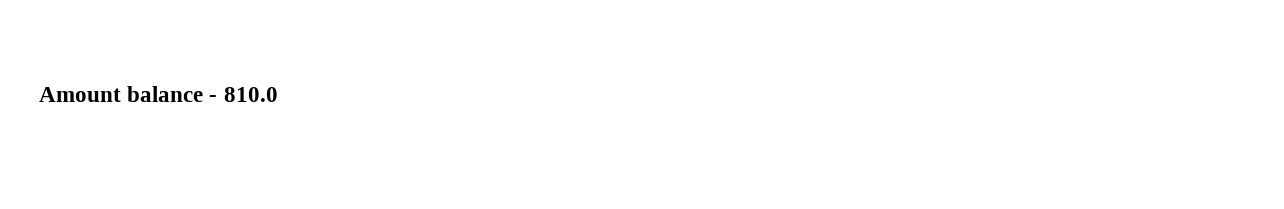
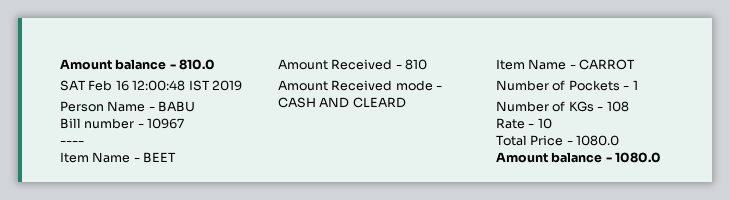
+ SAT Feb 16 12:00:48 IST 2019
+ Person Name - BABU
+ Bill number - 10967
+ ----
+ Item Name - BEET
+ Amount Received - 810
+ Amount Received mode - CASH AND CLEARD
+ Item Name - CARROT
+ Number of Pockets - 1
+ Number of KGs - 108
+ Rate - 10
+ Total Price - 1080.0
+ Amount balance - 1080.0

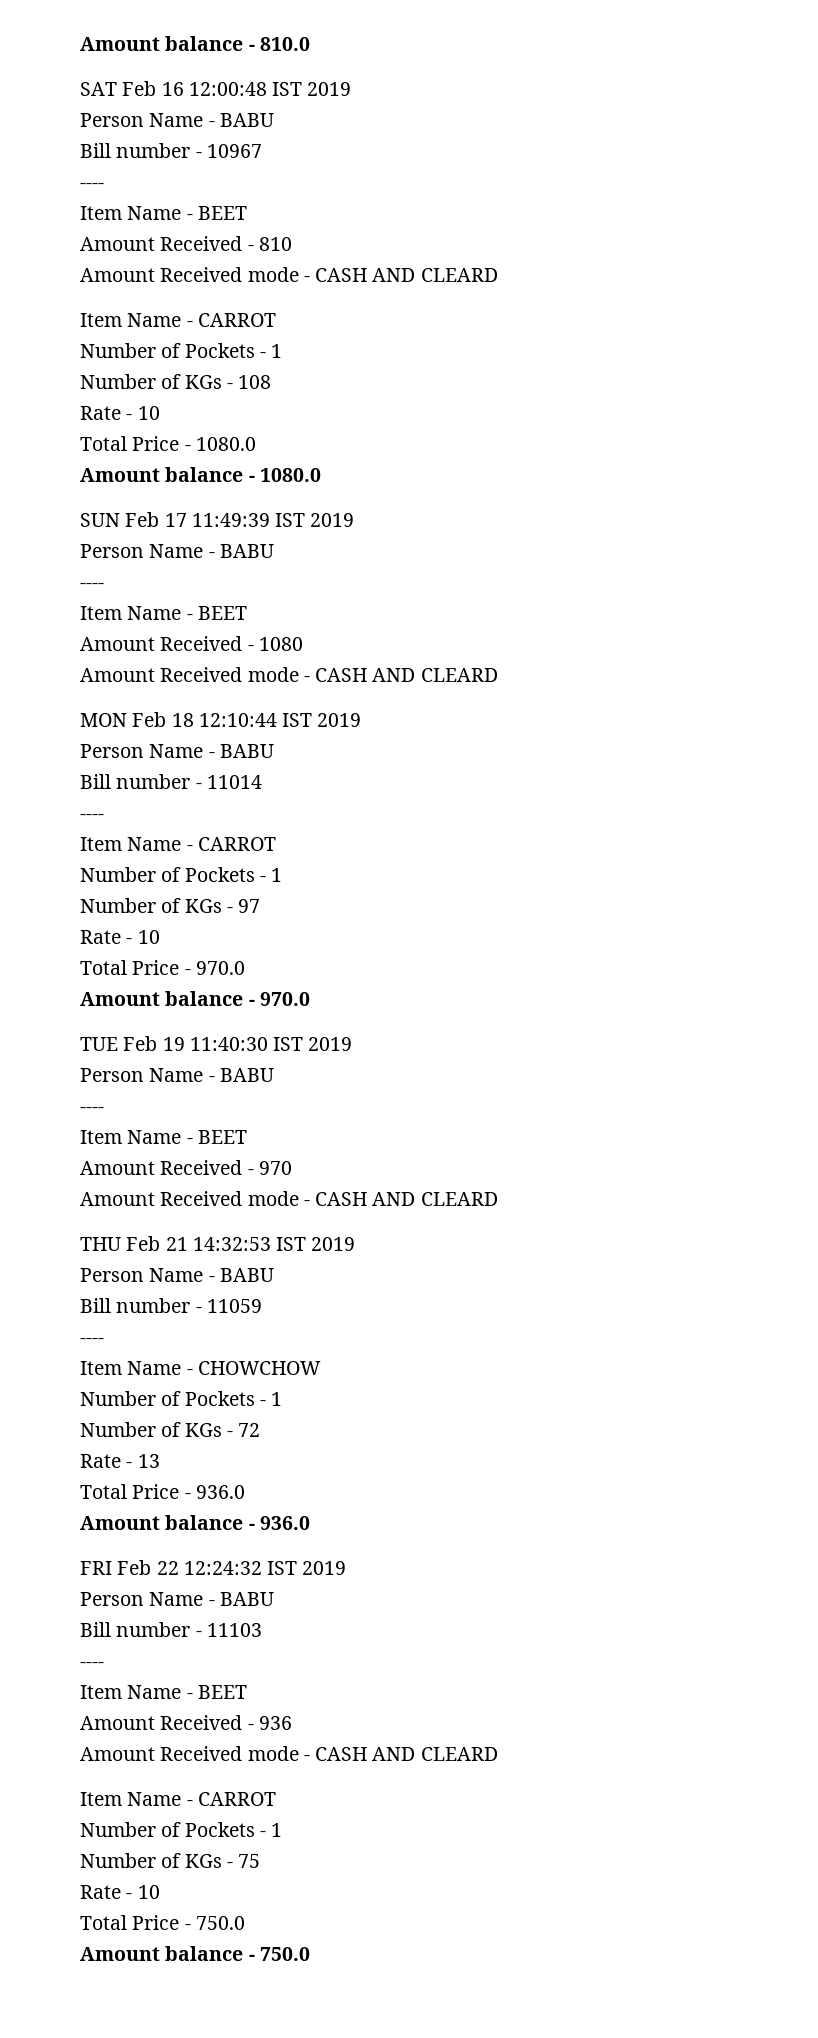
+ SUN Feb 17 11:49:39 IST 2019
+ Person Name - BABU
+ ----
+ Item Name - BEET
+ Amount Received - 1080
+ Amount Received mode - CASH AND CLEARD
+ MON Feb 18 12:10:44 IST 2019
+ Person Name - BABU
+ Bill number - 11014
+ ----
+ Item Name - CARROT
+ Number of Pockets - 1
+ Number of KGs - 97
+ Rate - 10
+ Total Price - 970.0
+ Amount balance - 970.0
+ TUE Feb 19 11:40:30 IST 2019
+ Person Name - BABU
+ ----
+ Item Name - BEET
+ Amount Received - 970
+ Amount Received mode - CASH AND CLEARD
+ THU Feb 21 14:32:53 IST 2019
+ Person Name - BABU
+ Bill number - 11059
+ ----
+ Item Name - CHOWCHOW
+ Number of Pockets - 1
+ Number of KGs - 72
+ Rate - 13
+ Total Price - 936.0
+ Amount balance - 936.0
+ FRI Feb 22 12:24:32 IST 2019
+ Person Name - BABU
+ Bill number - 11103
+ ----
+ Item Name - BEET
+ Amount Received - 936
+ Amount Received mode - CASH AND CLEARD
+ Item Name - CARROT
+ Number of Pockets - 1
+ Number of KGs - 75
+ Rate - 10
+ Total Price - 750.0
+ Amount balance - 750.0

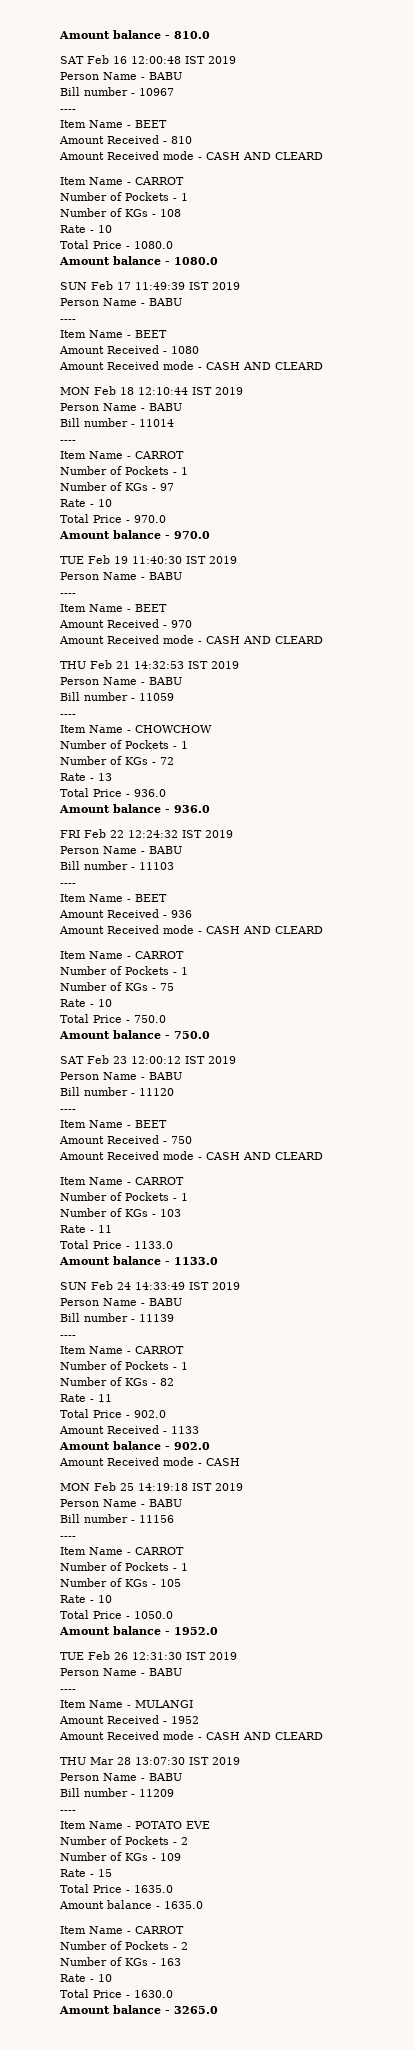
+ SAT Feb 23 12:00:12 IST 2019
+ Person Name - BABU
+ Bill number - 11120
+ ----
+ Item Name - BEET
+ Amount Received - 750
+ Amount Received mode - CASH AND CLEARD
+ Item Name - CARROT
+ Number of Pockets - 1
+ Number of KGs - 103
+ Rate - 11
+ Total Price - 1133.0
+ Amount balance - 1133.0
+ SUN Feb 24 14:33:49 IST 2019
+ Person Name - BABU
+ Bill number - 11139
+ ----
+ Item Name - CARROT
+ Number of Pockets - 1
+ Number of KGs - 82
+ Rate - 11
+ Total Price - 902.0
+ Amount Received - 1133
+ Amount balance - 902.0
+ Amount Received mode - CASH
+ MON Feb 25 14:19:18 IST 2019
+ Person Name - BABU
+ Bill number - 11156
+ ----
+ Item Name - CARROT
+ Number of Pockets - 1
+ Number of KGs - 105
+ Rate - 10
+ Total Price - 1050.0
+ Amount balance - 1952.0
+ TUE Feb 26 12:31:30 IST 2019
+ Person Name - BABU
+ ----
+ Item Name - MULANGI
+ Amount Received - 1952
+ Amount Received mode - CASH AND CLEARD
+ THU Mar 28 13:07:30 IST 2019
+ Person Name - BABU
+ Bill number - 11209
+ ----
+ Item Name - POTATO EVE
+ Number of Pockets - 2
+ Number of KGs - 109
+ Rate - 15
+ Total Price - 1635.0
+ Amount balance - 1635.0
+ Item Name - CARROT
+ Number of Pockets - 2
+ Number of KGs - 163
+ Rate - 10
+ Total Price - 1630.0
+ Amount balance - 3265.0

